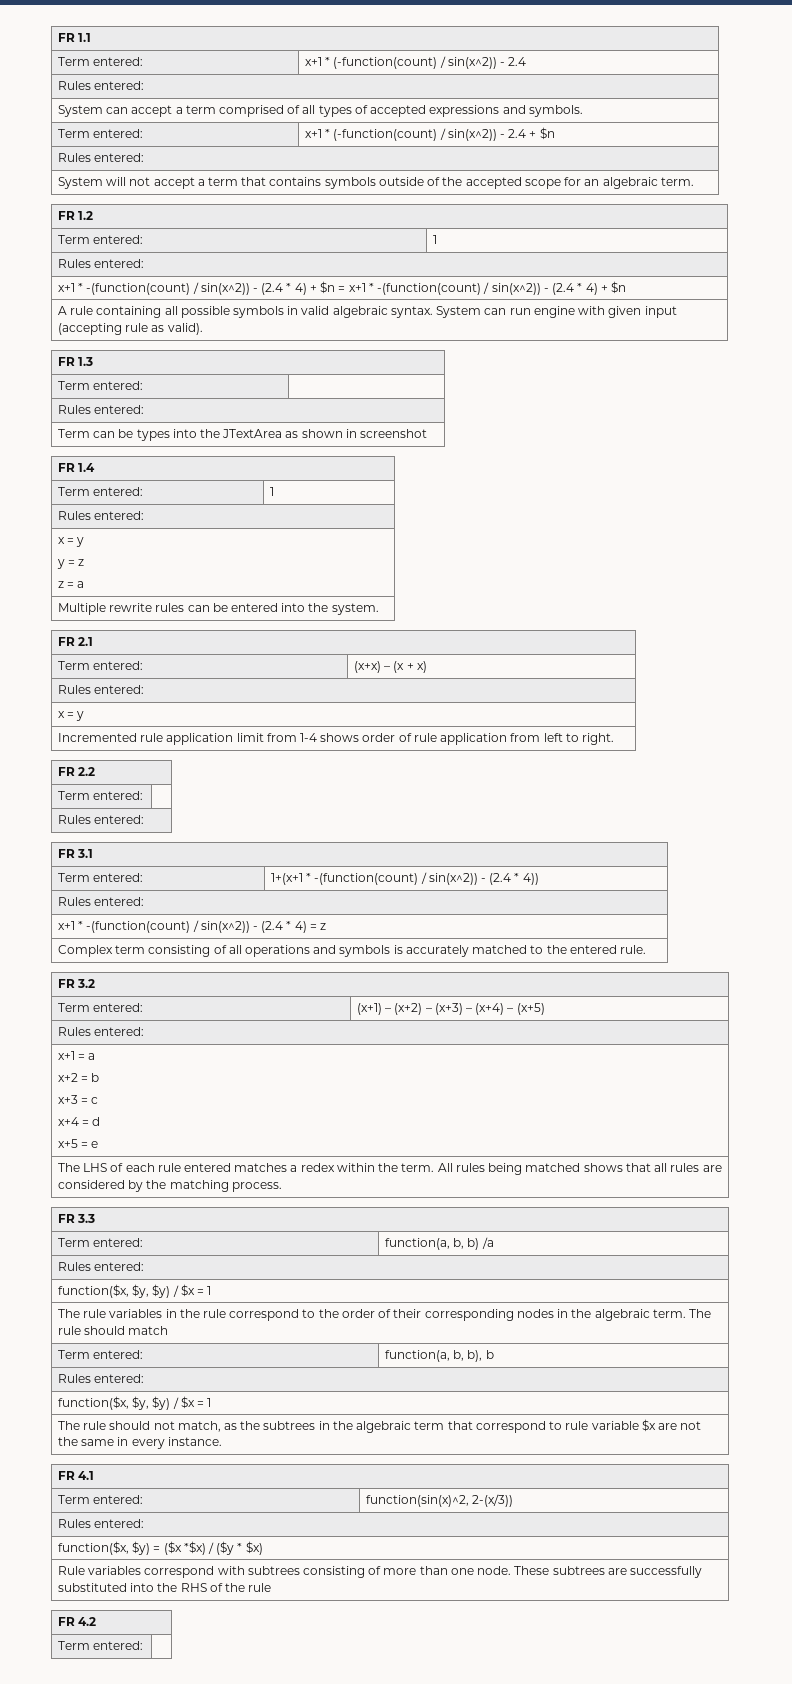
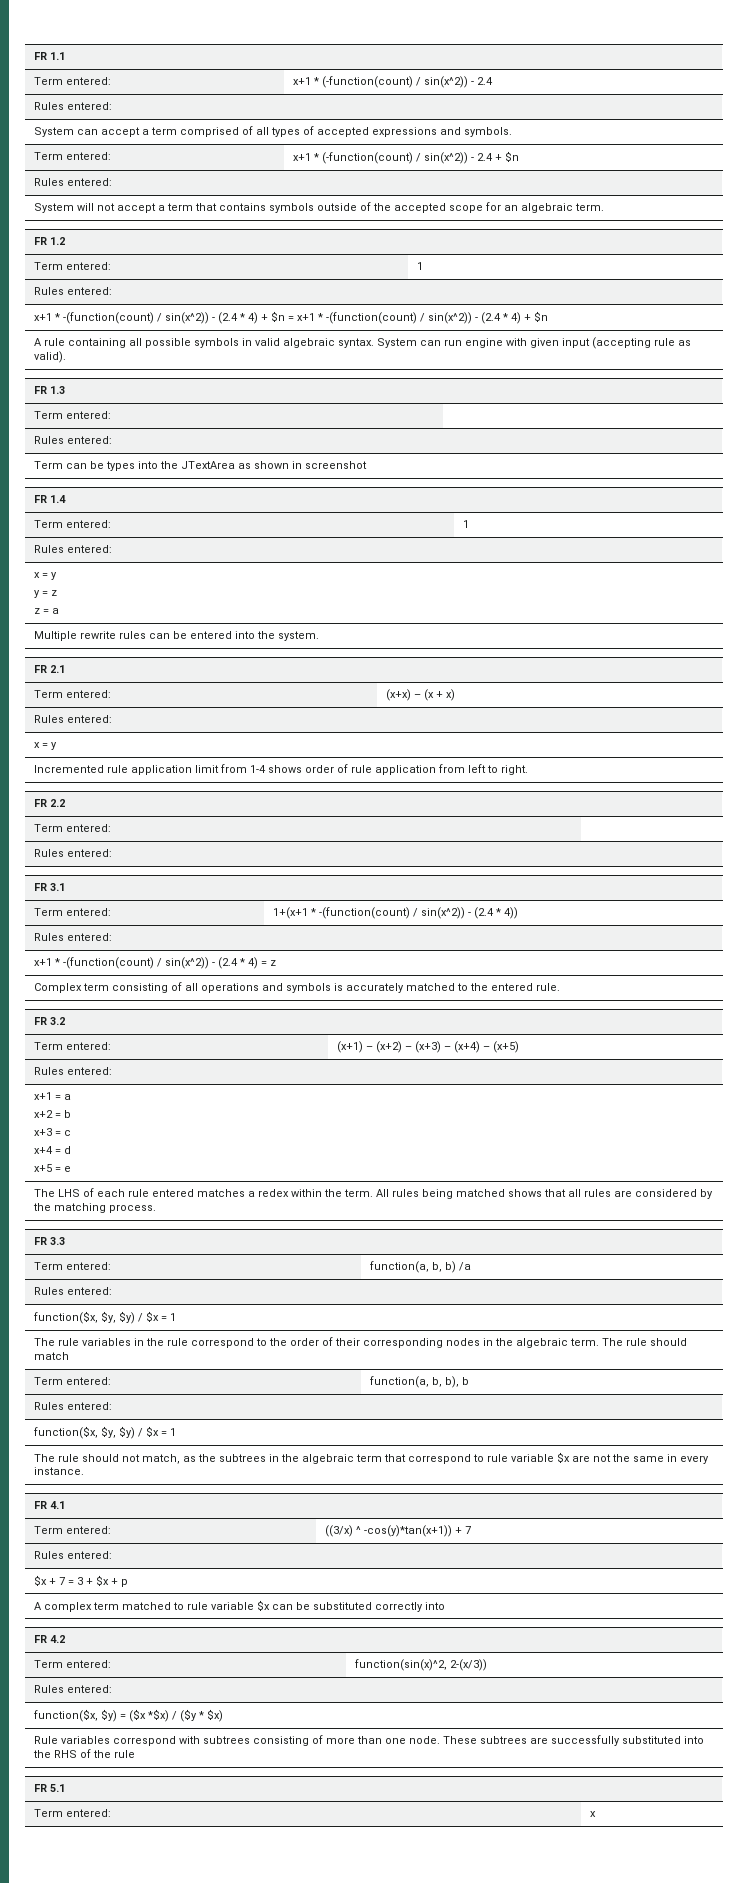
+ Term entered: | ((3/x) ^ -cos(y)*tan(x+1)) + 7
+ Rules entered:
+ $x + 7 = 3 + $x + p
+ A complex term matched to rule variable $x can be substituted correctly into
+ FR 4.2
- FR 4.2
- Term entered: |
+ FR 5.1
+ Term entered: | x

